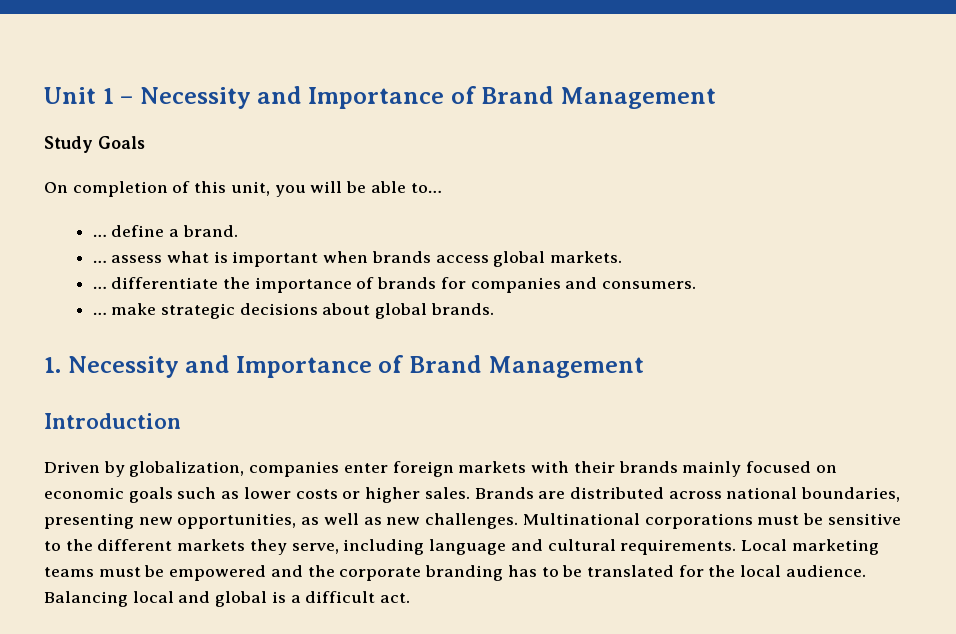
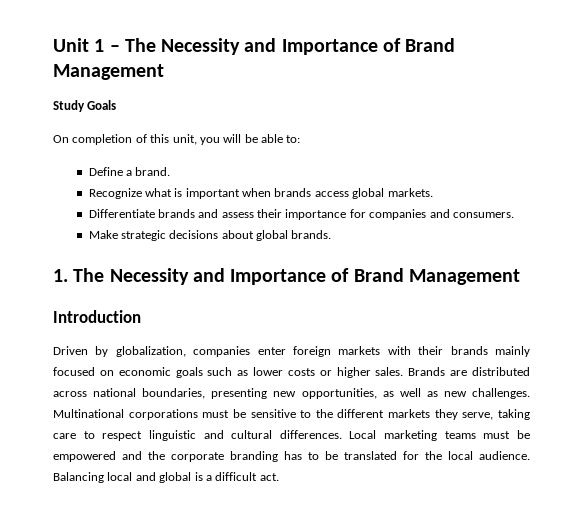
- Unit 1 – Necessity and Importance of Brand Management
+ Unit 1 – The Necessity and Importance of Brand Management
- On completion of this unit, you will be able to…
- … define a brand.
+ On completion of this unit, you will be able to:
+ Define a brand.
- … assess what is important when brands access global markets.
+ Recognize what is important when brands access global markets.
- … differentiate the importance of brands for companies and consumers.
+ Differentiate brands and assess their importance for companies and consumers.
- … make strategic decisions about global brands.
+ Make strategic decisions about global brands.
- 1. Necessity and Importance of Brand Management
+ 1. The Necessity and Importance of Brand Management
- Multinational corporations must be sensitive to the different markets they serve, including language and cultural requirements.
+ Multinational corporations must be sensitive to the different markets they serve, taking care to respect linguistic and cultural differences.

